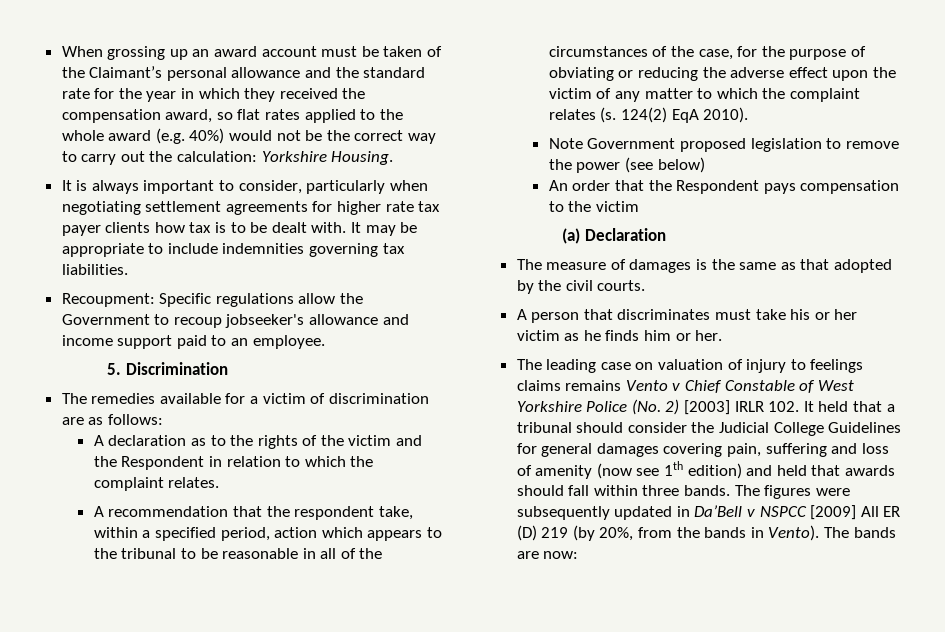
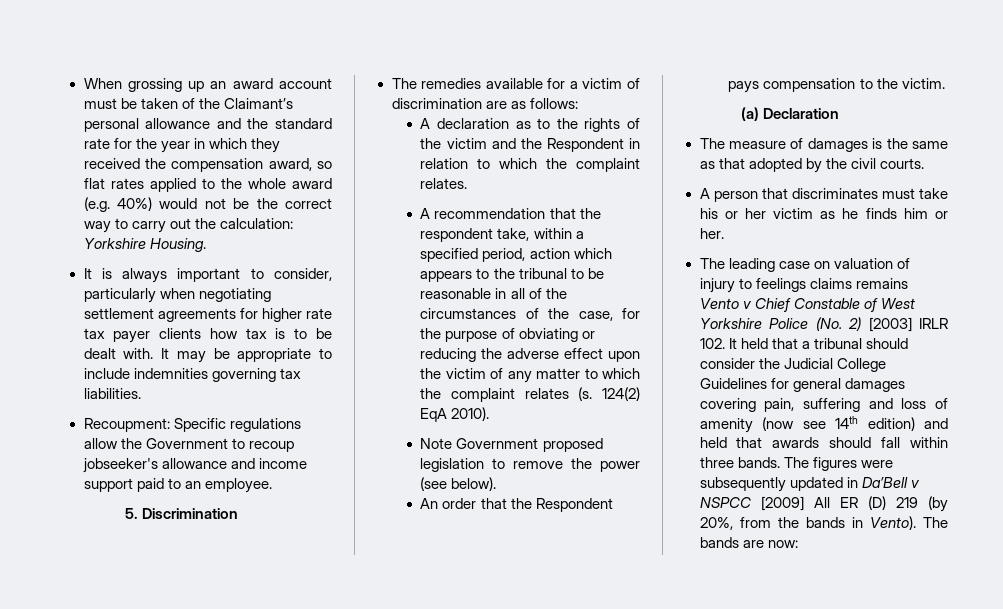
- Note Government proposed legislation to remove the power (see below)
+ Note Government proposed legislation to remove the power (see below).
- An order that the Respondent pays compensation to the victim
+ An order that the Respondent pays compensation to the victim.
- The leading case on valuation of injury to feelings claims remains Vento v Chief Constable of West Yorkshire Police (No. 2) [2003] IRLR 102. It held that a tribunal should consider the Judicial College Guidelines for general damages covering pain, suffering and loss of amenity (now see 1th edition) and held that awards should fall within three bands.
+ The leading case on valuation of injury to feelings claims remains Vento v Chief Constable of West Yorkshire Police (No. 2) [2003] IRLR 102. It held that a tribunal should consider the Judicial College Guidelines for general damages covering pain, suffering and loss of amenity (now see 14th edition) and held that awards should fall within three bands.

